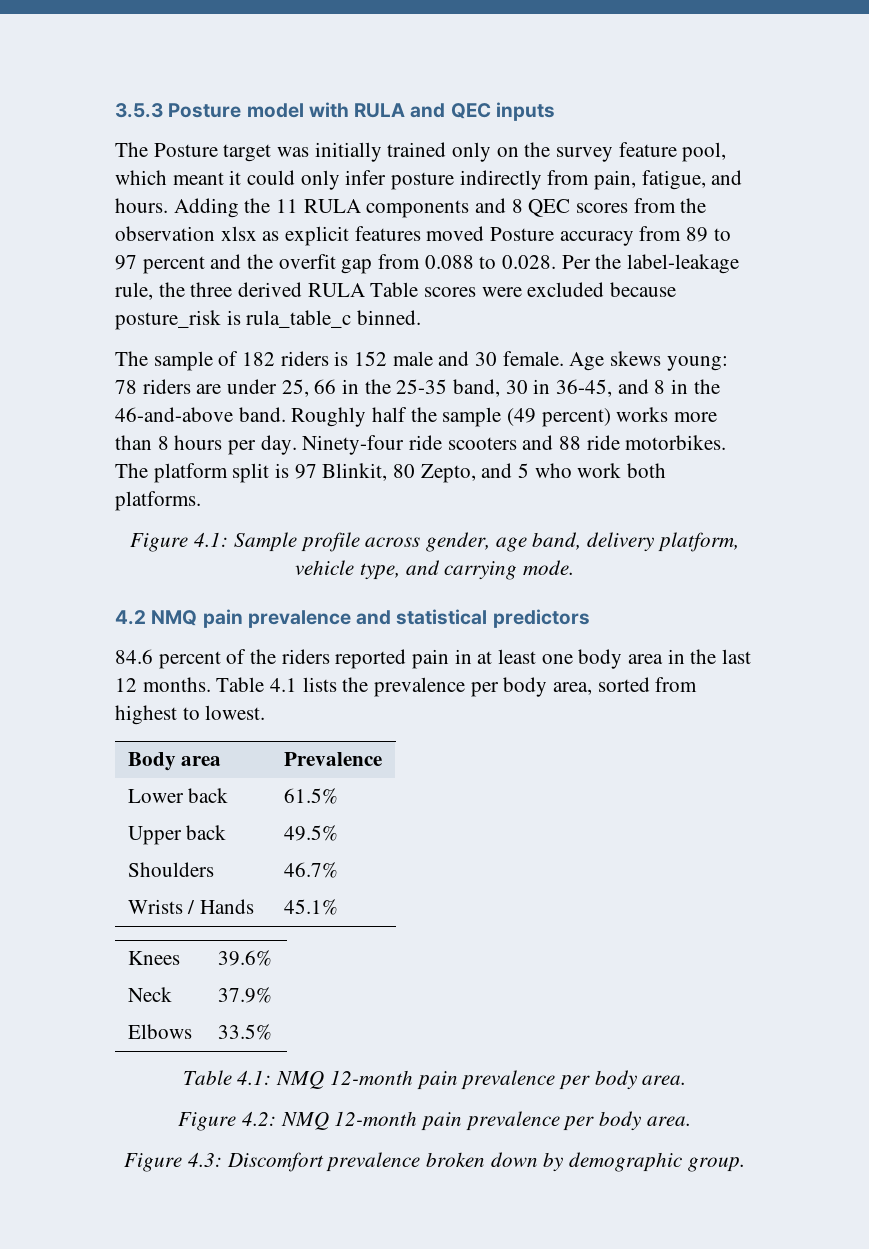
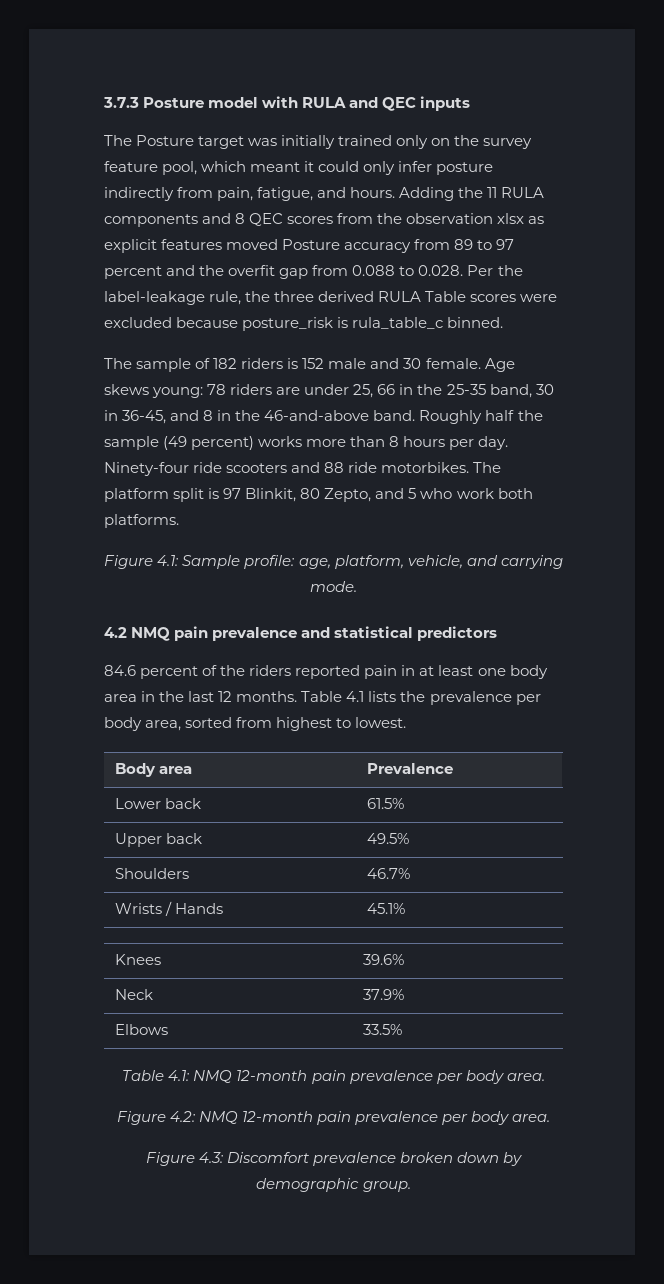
- 3.5.3 Posture model with RULA and QEC inputs
+ 3.7.3 Posture model with RULA and QEC inputs
- Figure 4.1: Sample profile across gender, age band, delivery platform, vehicle type, and carrying mode.
+ Figure 4.1: Sample profile: age, platform, vehicle, and carrying mode.

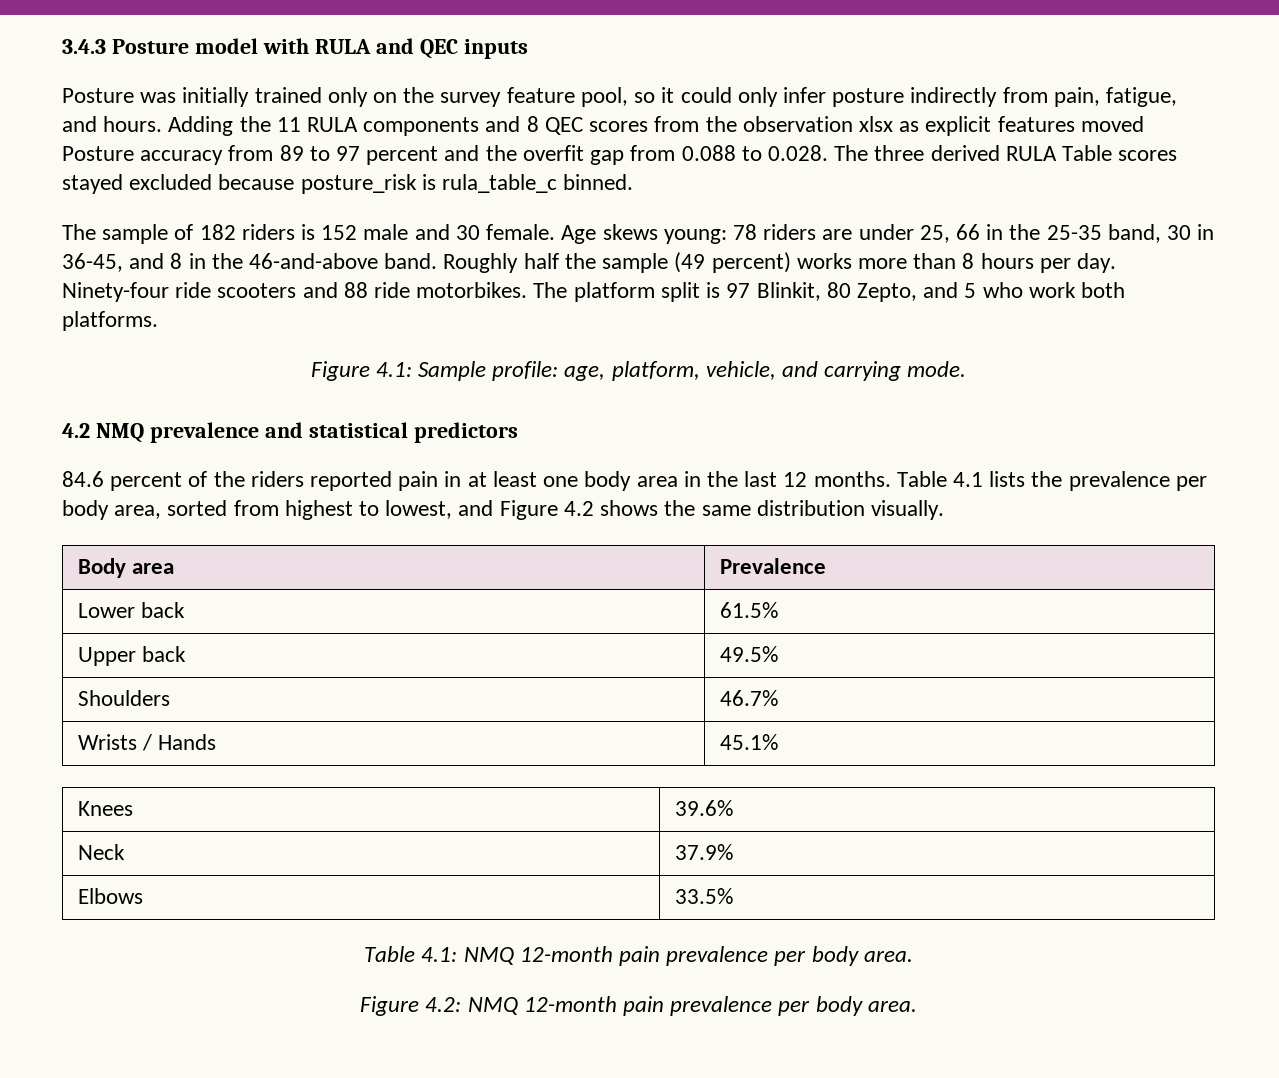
- 3.7.3 Posture model with RULA and QEC inputs
+ 3.4.3 Posture model with RULA and QEC inputs
- The Posture target was initially trained only on the survey feature pool, which meant it could only infer posture indirectly from pain, fatigue, and hours.
+ Posture was initially trained only on the survey feature pool, so it could only infer posture indirectly from pain, fatigue, and hours.
- Adding the 11 RULA components and 8 QEC scores from the observation xlsx as explicit features moved Posture accuracy from 89 to 97 percent and the overfit gap from 0.088 to 0.028. Per the label-leakage rule, the three derived RULA Table scores were excluded because posture_risk is rula_table_c binned.
+ Adding the 11 RULA components and 8 QEC scores from the observation xlsx as explicit features moved Posture accuracy from 89 to 97 percent and the overfit gap from 0.088 to 0.028. The three derived RULA Table scores stayed excluded because posture_risk is rula_table_c binned.
- 4.2 NMQ pain prevalence and statistical predictors
+ 4.2 NMQ prevalence and statistical predictors
- Table 4.1 lists the prevalence per body area, sorted from highest to lowest.
+ Table 4.1 lists the prevalence per body area, sorted from highest to lowest, and Figure 4.2 shows the same distribution visually.
- Figure 4.3: Discomfort prevalence broken down by demographic group.

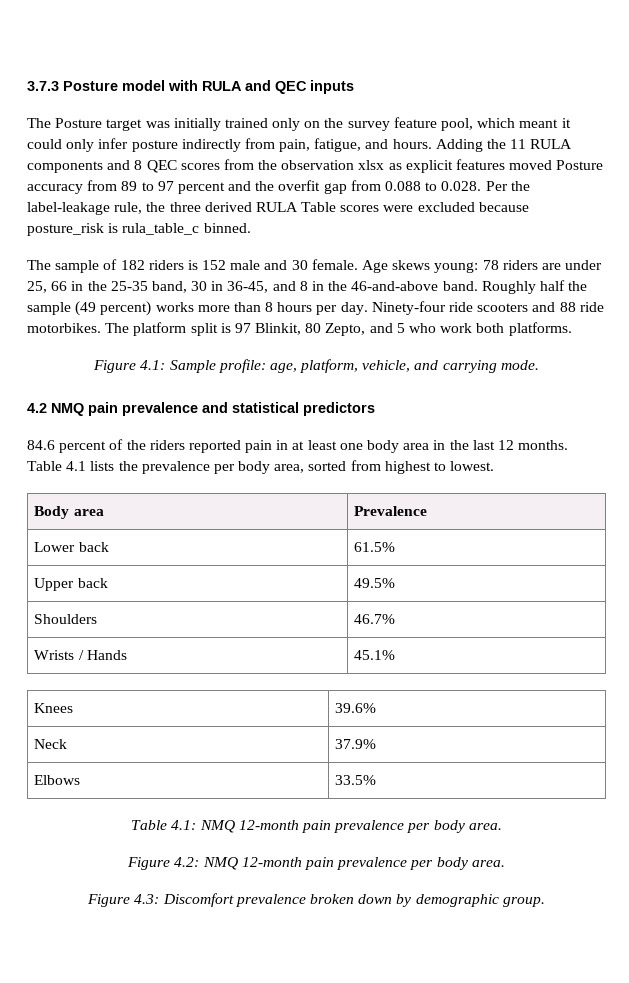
- 3.4.3 Posture model with RULA and QEC inputs
+ 3.7.3 Posture model with RULA and QEC inputs
- Posture was initially trained only on the survey feature pool, so it could only infer posture indirectly from pain, fatigue, and hours.
+ The Posture target was initially trained only on the survey feature pool, which meant it could only infer posture indirectly from pain, fatigue, and hours.
- Adding the 11 RULA components and 8 QEC scores from the observation xlsx as explicit features moved Posture accuracy from 89 to 97 percent and the overfit gap from 0.088 to 0.028. The three derived RULA Table scores stayed excluded because posture_risk is rula_table_c binned.
+ Adding the 11 RULA components and 8 QEC scores from the observation xlsx as explicit features moved Posture accuracy from 89 to 97 percent and the overfit gap from 0.088 to 0.028. Per the label-leakage rule, the three derived RULA Table scores were excluded because posture_risk is rula_table_c binned.
- 4.2 NMQ prevalence and statistical predictors
+ 4.2 NMQ pain prevalence and statistical predictors
- Table 4.1 lists the prevalence per body area, sorted from highest to lowest, and Figure 4.2 shows the same distribution visually.
+ Table 4.1 lists the prevalence per body area, sorted from highest to lowest.
+ Figure 4.3: Discomfort prevalence broken down by demographic group.

